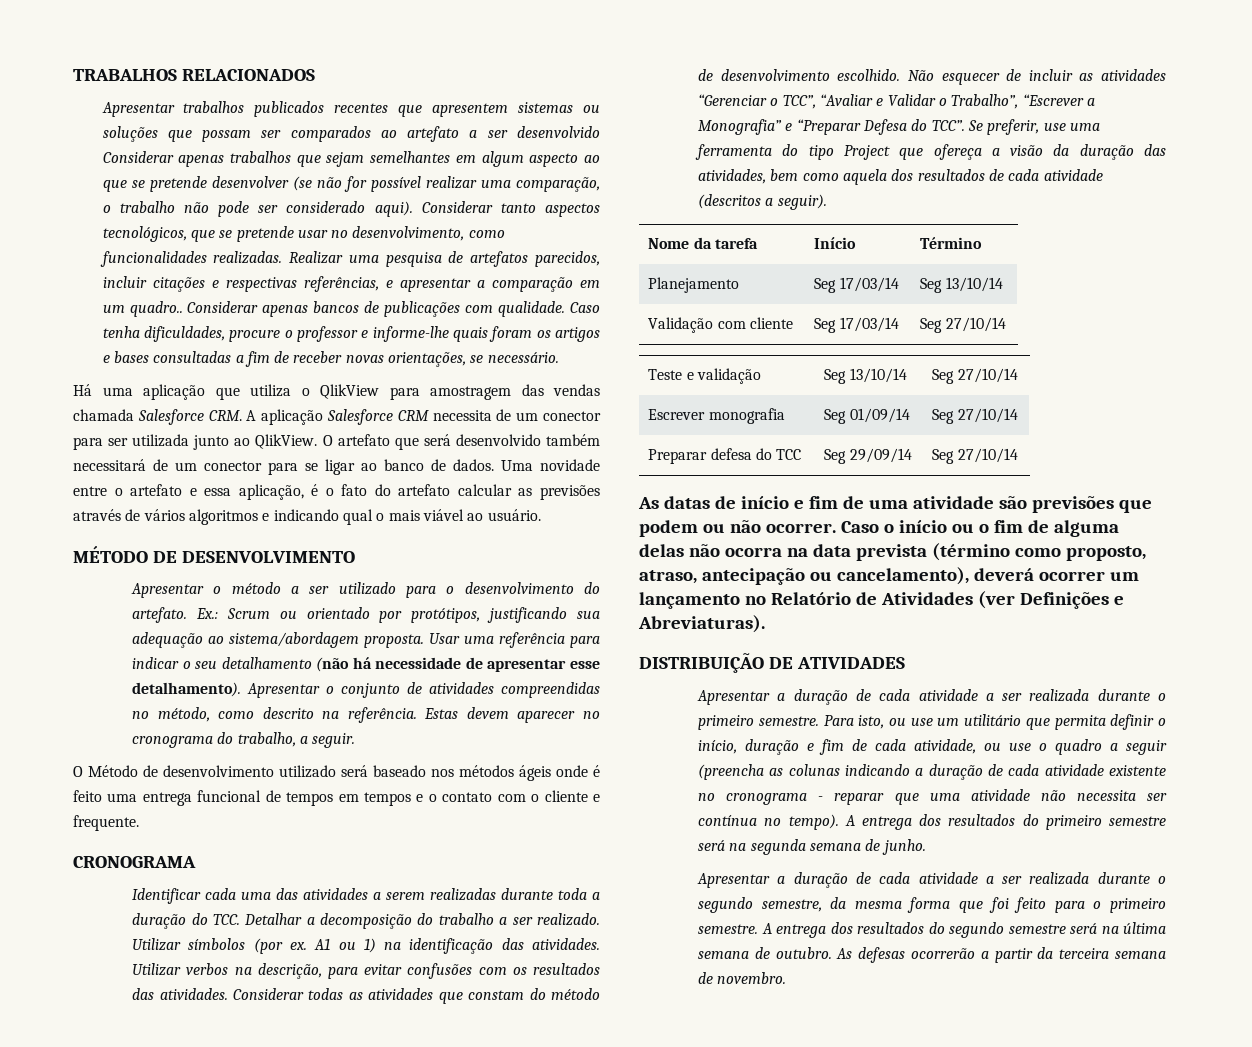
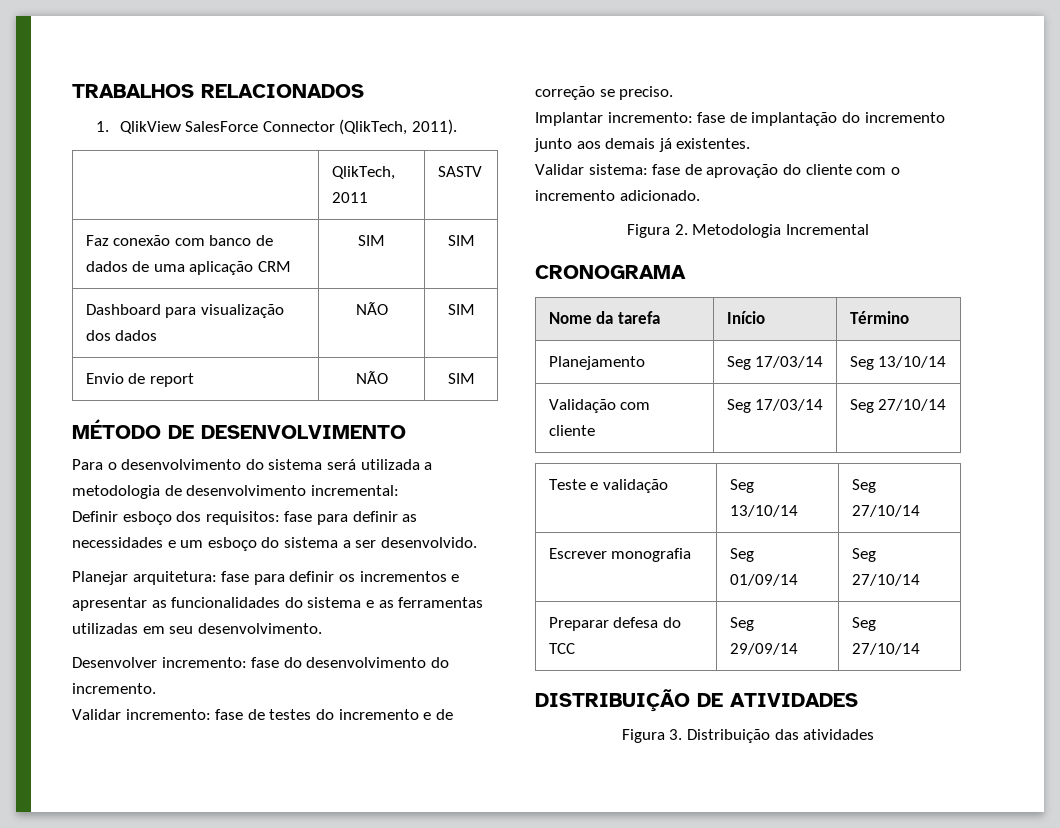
- Apresentar trabalhos publicados recentes que apresentem sistemas ou soluções que possam ser comparados ao artefato a ser desenvolvido Considerar apenas trabalhos que sejam semelhantes em algum aspecto ao que se pretende desenvolver (se não for possível realizar uma comparação, o trabalho não pode ser considerado aqui). Considerar tanto aspectos tecnológicos, que se pretende usar no desenvolvimento, como funcionalidades realizadas. Realizar uma pesquisa de artefatos parecidos, incluir citações e respectivas referências, e apresentar a comparação em um quadro.. Considerar apenas bancos de publicações com qualidade. Caso tenha dificuldades, procure o professor e informe-lhe quais foram os artigos e bases consultadas a fim de receber novas orientações, se necessário.
- Há uma aplicação que utiliza o QlikView para amostragem das vendas chamada Salesforce CRM. A aplicação Salesforce CRM necessita de um conector para ser utilizada junto ao QlikView. O artefato que será desenvolvido também necessitará de um conector para se ligar ao banco de dados. Uma novidade entre o artefato e essa aplicação, é o fato do artefato calcular as previsões através de vários algoritmos e indicando qual o mais viável ao usuário.
+ 1. QlikView SalesForce Connector (QlikTech, 2011).
+ | QlikTech, 2011 | SASTV
+ Faz conexão com banco de dados de uma aplicação CRM | SIM | SIM
+ Dashboard para visualização dos dados | NÃO | SIM
+ Envio de report | NÃO | SIM
  MÉTODO DE DESENVOLVIMENTO
- Apresentar o método a ser utilizado para o desenvolvimento do artefato. Ex.: Scrum ou orientado por protótipos, justificando sua adequação ao sistema/abordagem proposta. Usar uma referência para indicar o seu detalhamento (não há necessidade de apresentar esse detalhamento). Apresentar o conjunto de atividades compreendidas no método, como descrito na referência. Estas devem aparecer no cronograma do trabalho, a seguir.
- O Método de desenvolvimento utilizado será baseado nos métodos ágeis onde é feito uma entrega funcional de tempos em tempos e o contato com o cliente e frequente.
+ Para o desenvolvimento do sistema será utilizada a metodologia de desenvolvimento incremental:
+ Definir esboço dos requisitos: fase para definir as necessidades e um esboço do sistema a ser desenvolvido.
+ Planejar arquitetura: fase para definir os incrementos e apresentar as funcionalidades do sistema e as ferramentas utilizadas em seu desenvolvimento.
+ Desenvolver incremento: fase do desenvolvimento do incremento.
+ Validar incremento: fase de testes do incremento e de correção se preciso.
+ Implantar incremento: fase de implantação do incremento junto aos demais já existentes.
+ Validar sistema: fase de aprovação do cliente com o incremento adicionado.
+ Figura 2. Metodologia Incremental
  CRONOGRAMA
- Identificar cada uma das atividades a serem realizadas durante toda a duração do TCC. Detalhar a decomposição do trabalho a ser realizado. Utilizar símbolos (por ex. A1 ou 1) na identificação das atividades. Utilizar verbos na descrição, para evitar confusões com os resultados das atividades. Considerar todas as atividades que constam do método de desenvolvimento escolhido. Não esquecer de incluir as atividades “Gerenciar o TCC”, “Avaliar e Validar o Trabalho”, “Escrever a Monografia” e “Preparar Defesa do TCC”. Se preferir, use uma ferramenta do tipo Project que ofereça a visão da duração das atividades, bem como aquela dos resultados de cada atividade (descritos a seguir).
- As datas de início e fim de uma atividade são previsões que podem ou não ocorrer. Caso o início ou o fim de alguma delas não ocorra na data prevista (término como proposto, atraso, antecipação ou cancelamento), deverá ocorrer um lançamento no Relatório de Atividades (ver Definições e Abreviaturas).
  DISTRIBUIÇÃO DE ATIVIDADES
- Apresentar a duração de cada atividade a ser realizada durante o primeiro semestre. Para isto, ou use um utilitário que permita definir o início, duração e fim de cada atividade, ou use o quadro a seguir (preencha as colunas indicando a duração de cada atividade existente no cronograma - reparar que uma atividade não necessita ser contínua no tempo). A entrega dos resultados do primeiro semestre será na segunda semana de junho.
- Apresentar a duração de cada atividade a ser realizada durante o segundo semestre, da mesma forma que foi feito para o primeiro semestre. A entrega dos resultados do segundo semestre será na última semana de outubro. As defesas ocorrerão a partir da terceira semana de novembro.
+ Figura 3. Distribuição das atividades

